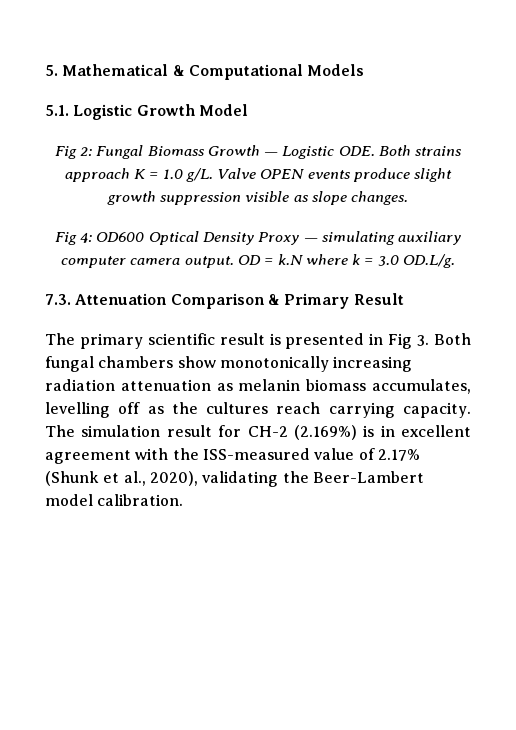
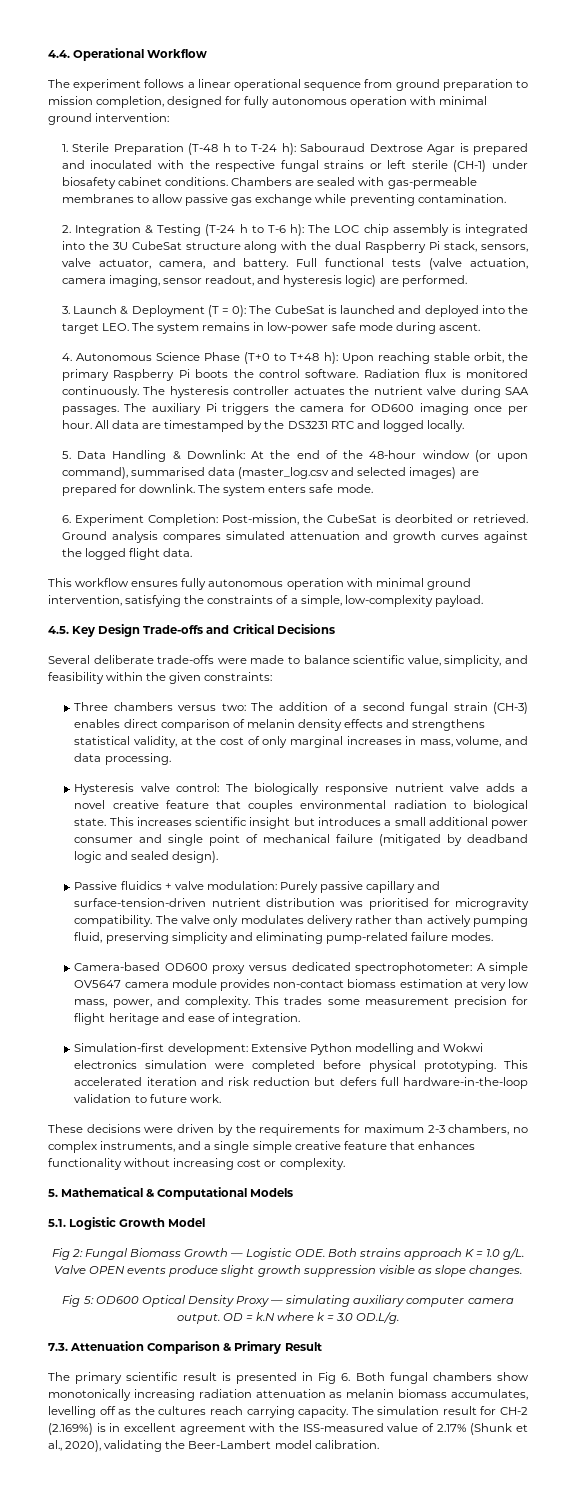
+ 4.4. Operational Workflow
+ The experiment follows a linear operational sequence from ground preparation to mission completion, designed for fully autonomous operation with minimal ground intervention:
+ 1. Sterile Preparation (T-48 h to T-24 h): Sabouraud Dextrose Agar is prepared and inoculated with the respective fungal strains or left sterile (CH-1) under biosafety cabinet conditions. Chambers are sealed with gas-permeable membranes to allow passive gas exchange while preventing contamination.
+ 2. Integration & Testing (T-24 h to T-6 h): The LOC chip assembly is integrated into the 3U CubeSat structure along with the dual Raspberry Pi stack, sensors, valve actuator, camera, and battery. Full functional tests (valve actuation, camera imaging, sensor readout, and hysteresis logic) are performed.
+ 3. Launch & Deployment (T = 0): The CubeSat is launched and deployed into the target LEO. The system remains in low-power safe mode during ascent.
+ 4. Autonomous Science Phase (T+0 to T+48 h): Upon reaching stable orbit, the primary Raspberry Pi boots the control software. Radiation flux is monitored continuously. The hysteresis controller actuates the nutrient valve during SAA passages. The auxiliary Pi triggers the camera for OD600 imaging once per hour. All data are timestamped by the DS3231 RTC and logged locally.
+ 5. Data Handling & Downlink: At the end of the 48-hour window (or upon command), summarised data (master_log.csv and selected images) are prepared for downlink. The system enters safe mode.
+ 6. Experiment Completion: Post-mission, the CubeSat is deorbited or retrieved. Ground analysis compares simulated attenuation and growth curves against the logged flight data.
+ This workflow ensures fully autonomous operation with minimal ground intervention, satisfying the constraints of a simple, low-complexity payload.
+ 4.5. Key Design Trade-offs and Critical Decisions
+ Several deliberate trade-offs were made to balance scientific value, simplicity, and feasibility within the given constraints:
+ Three chambers versus two: The addition of a second fungal strain (CH-3) enables direct comparison of melanin density effects and strengthens statistical validity, at the cost of only marginal increases in mass, volume, and data processing.
+ Hysteresis valve control: The biologically responsive nutrient valve adds a novel creative feature that couples environmental radiation to biological state. This increases scientific insight but introduces a small additional power consumer and single point of mechanical failure (mitigated by deadband logic and sealed design).
+ Passive fluidics + valve modulation: Purely passive capillary and surface-tension-driven nutrient distribution was prioritised for microgravity compatibility. The valve only modulates delivery rather than actively pumping fluid, preserving simplicity and eliminating pump-related failure modes.
+ Camera-based OD600 proxy versus dedicated spectrophotometer: A simple OV5647 camera module provides non-contact biomass estimation at very low mass, power, and complexity. This trades some measurement precision for flight heritage and ease of integration.
+ Simulation-first development: Extensive Python modelling and Wokwi electronics simulation were completed before physical prototyping. This accelerated iteration and risk reduction but defers full hardware-in-the-loop validation to future work.
+ These decisions were driven by the requirements for maximum 2-3 chambers, no complex instruments, and a single simple creative feature that enhances functionality without increasing cost or complexity.
- Fig 4: OD600 Optical Density Proxy — simulating auxiliary computer camera output.
+ Fig 5: OD600 Optical Density Proxy — simulating auxiliary computer camera output.
- The primary scientific result is presented in Fig 3. Both fungal chambers show monotonically increasing radiation attenuation as melanin biomass accumulates, levelling off as the cultures reach carrying capacity.
+ The primary scientific result is presented in Fig 6. Both fungal chambers show monotonically increasing radiation attenuation as melanin biomass accumulates, levelling off as the cultures reach carrying capacity.

